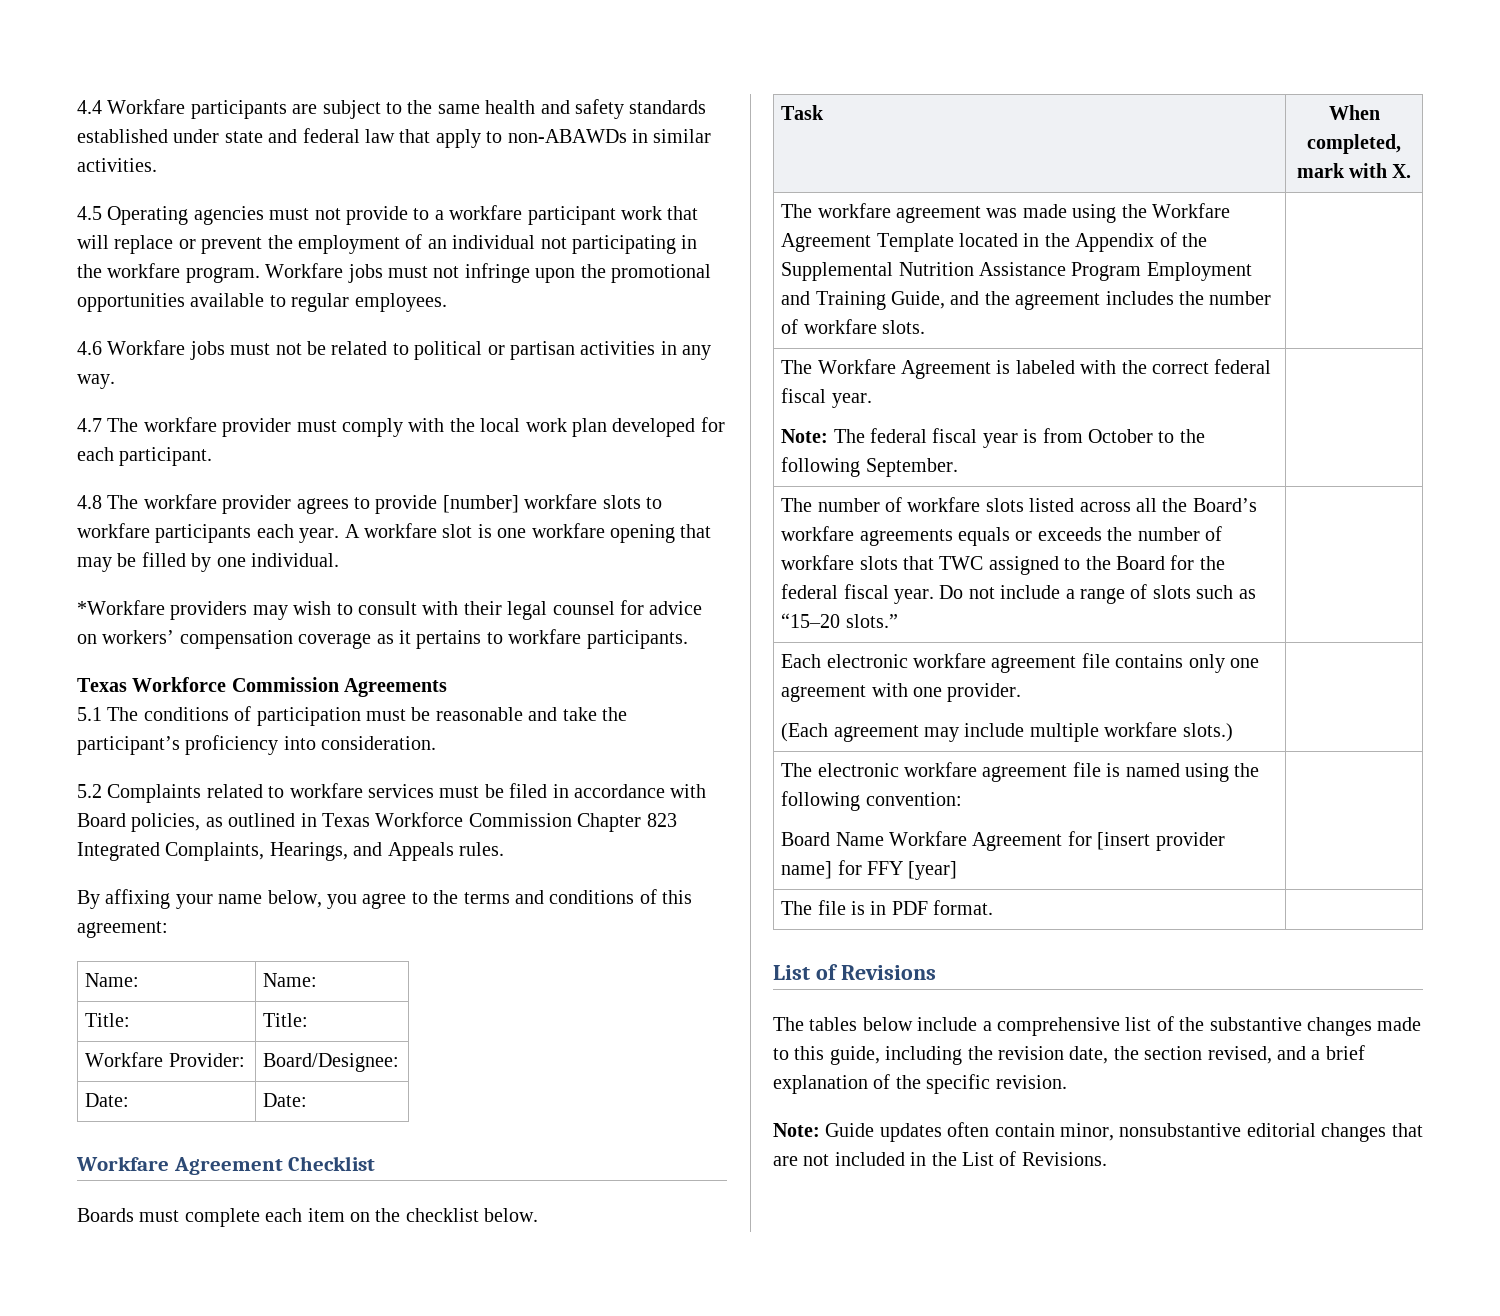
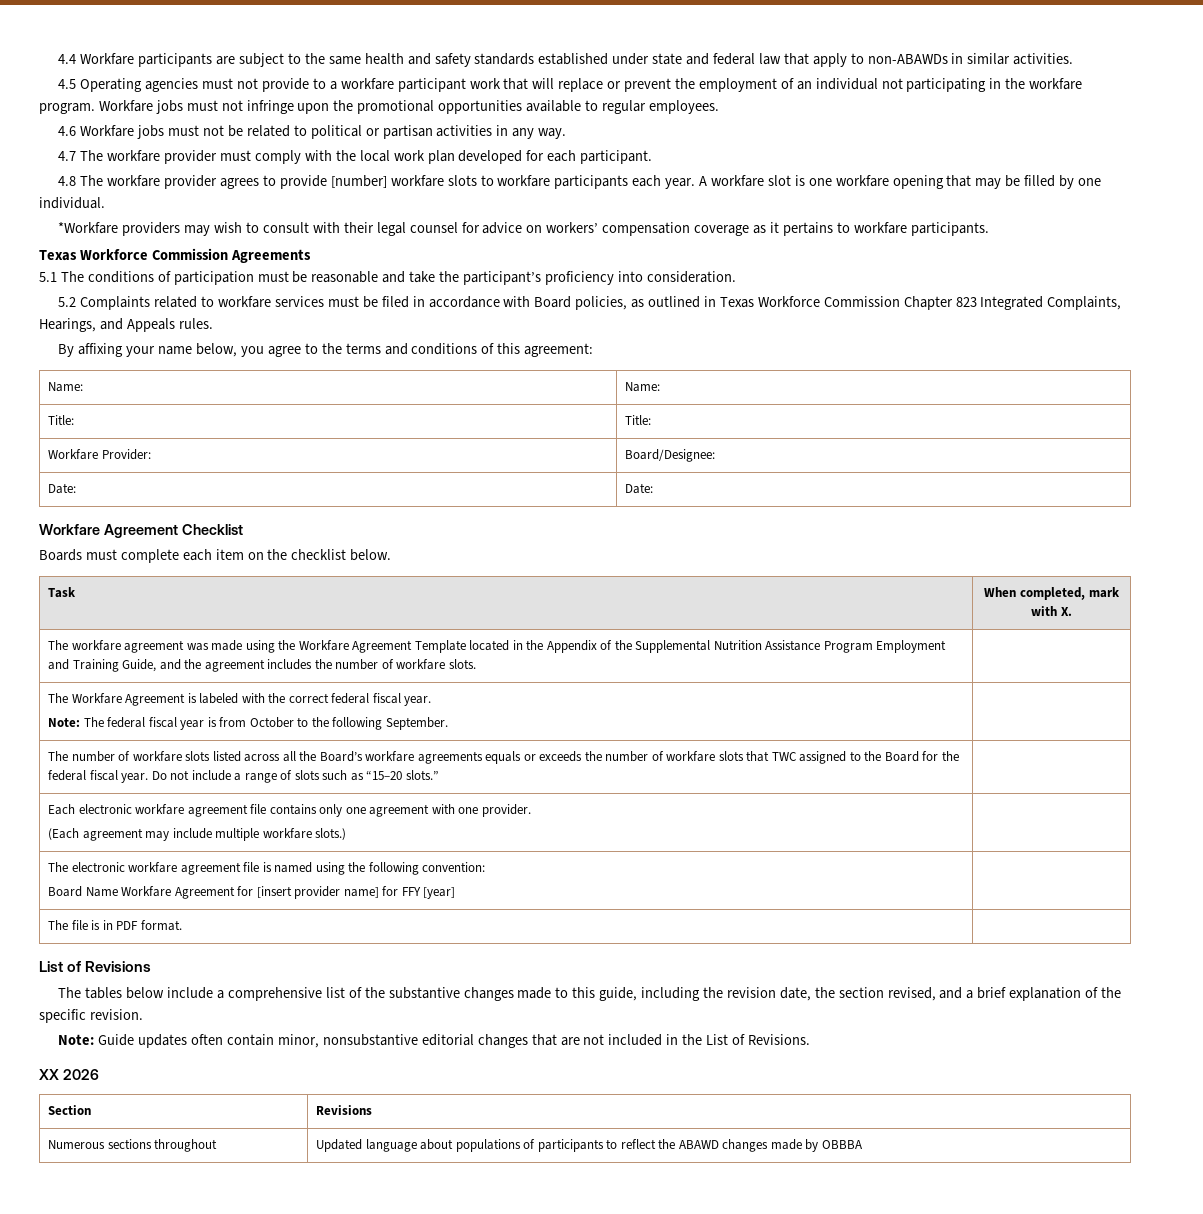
+ XX 2026
+ Section | Revisions
+ Numerous sections throughout | Updated language about populations of participants to reflect the ABAWD changes made by OBBBA

